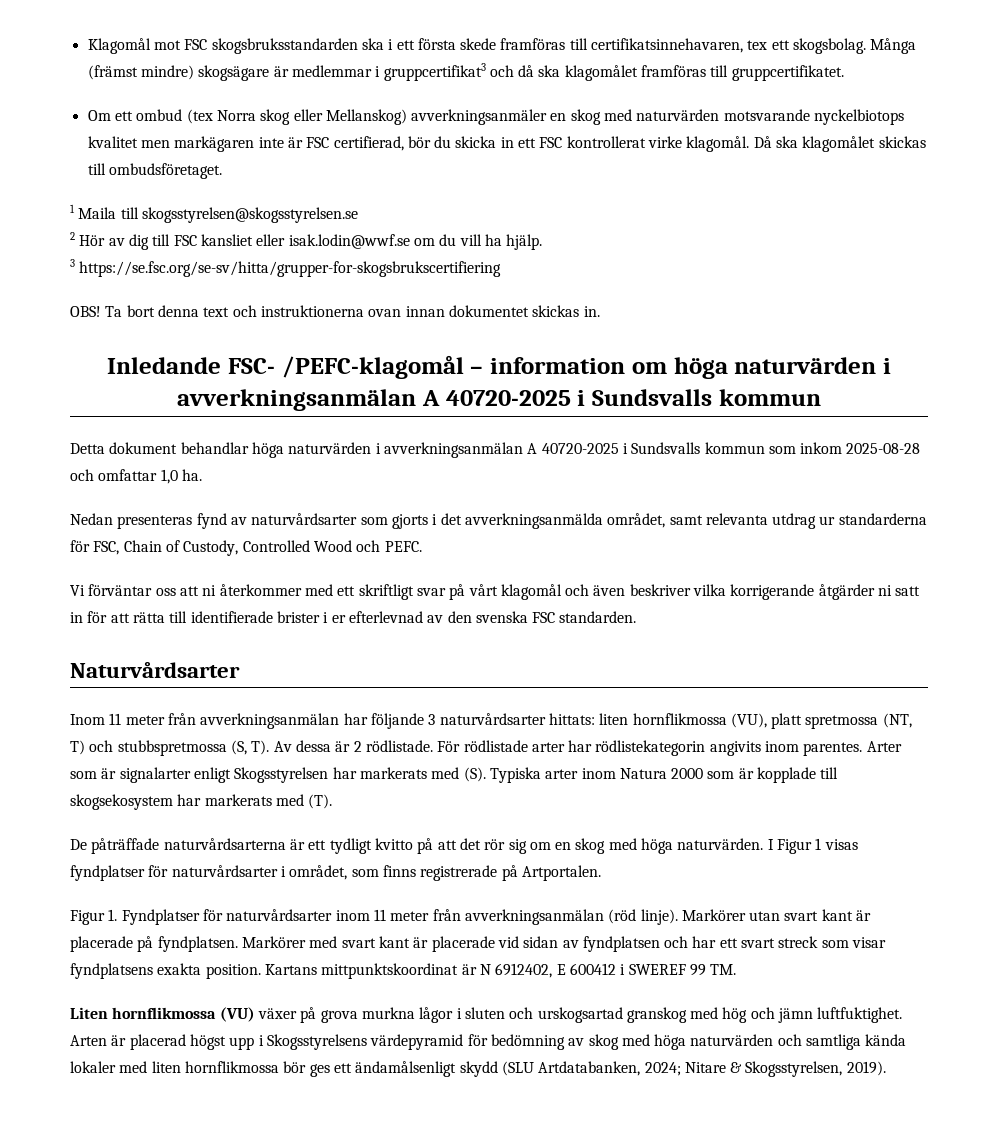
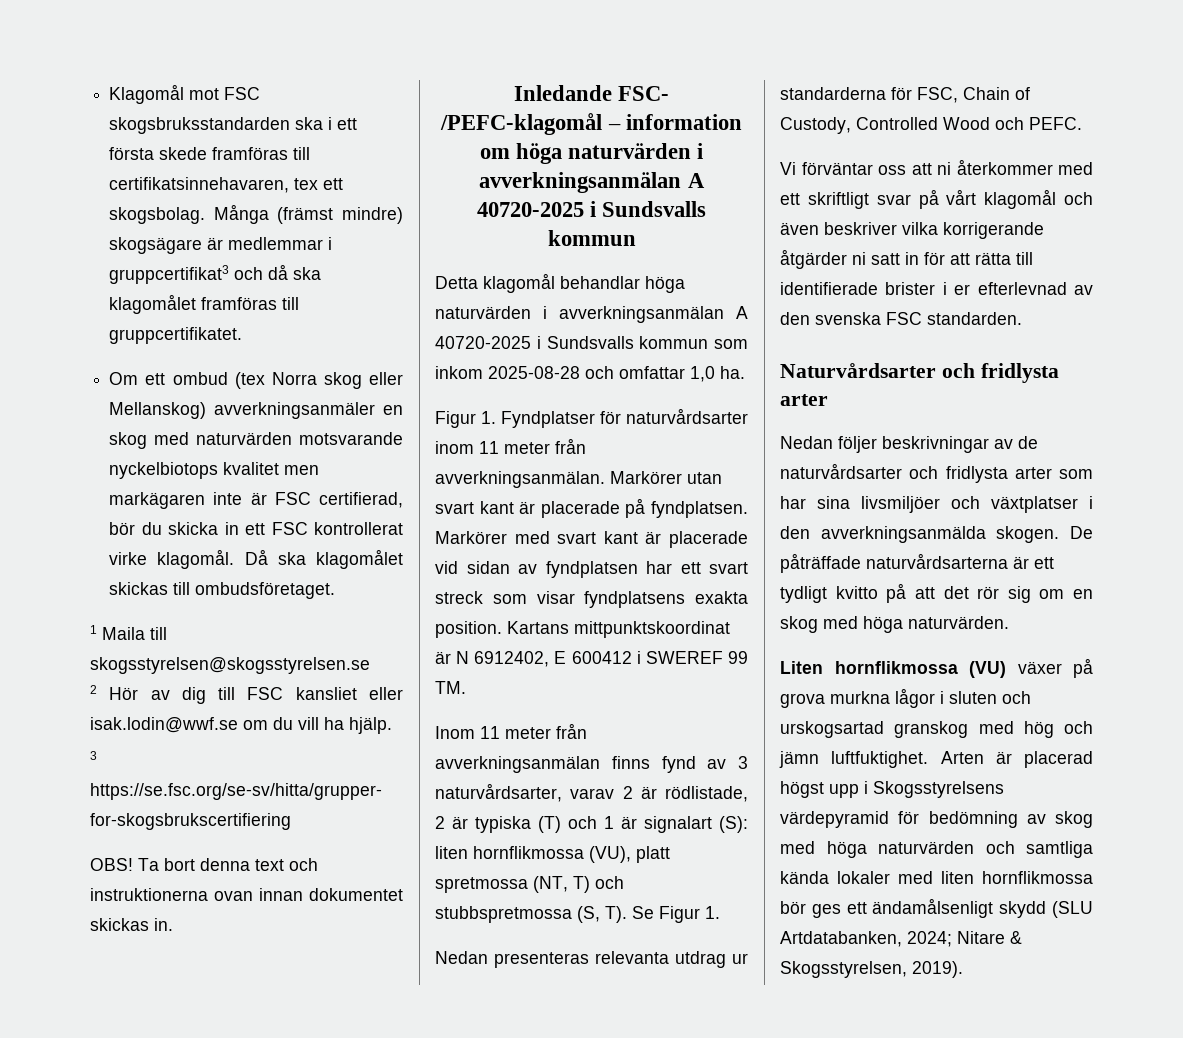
- Detta dokument behandlar höga naturvärden i avverkningsanmälan A 40720-2025 i Sundsvalls kommun som inkom 2025-08-28 och omfattar 1,0 ha.
+ Detta klagomål behandlar höga naturvärden i avverkningsanmälan A 40720-2025 i Sundsvalls kommun som inkom 2025-08-28 och omfattar 1,0 ha.
- Nedan presenteras fynd av naturvårdsarter som gjorts i det avverkningsanmälda området, samt relevanta utdrag ur standarderna för FSC, Chain of Custody, Controlled Wood och PEFC.
+ Figur 1. Fyndplatser för naturvårdsarter inom 11 meter från avverkningsanmälan. Markörer utan svart kant är placerade på fyndplatsen. Markörer med svart kant är placerade vid sidan av fyndplatsen har ett svart streck som visar fyndplatsens exakta position. Kartans mittpunktskoordinat är N 6912402, E 600412 i SWEREF 99 TM.
+ Inom 11 meter från avverkningsanmälan finns fynd av 3 naturvårdsarter, varav 2 är rödlistade, 2 är typiska (T) och 1 är signalart (S): liten hornflikmossa (VU), platt spretmossa (NT, T) och stubbspretmossa (S, T). Se Figur 1.
+ Nedan presenteras relevanta utdrag ur standarderna för FSC, Chain of Custody, Controlled Wood och PEFC.
- Naturvårdsarter
- Inom 11 meter från avverkningsanmälan har följande 3 naturvårdsarter hittats: liten hornflikmossa (VU), platt spretmossa (NT, T) och stubbspretmossa (S, T). Av dessa är 2 rödlistade. För rödlistade arter har rödlistekategorin angivits inom parentes. Arter som är signalarter enligt Skogsstyrelsen har markerats med (S). Typiska arter inom Natura 2000 som är kopplade till skogsekosystem har markerats med (T).
- De påträffade naturvårdsarterna är ett tydligt kvitto på att det rör sig om en skog med höga naturvärden. I Figur 1 visas fyndplatser för naturvårdsarter i området, som finns registrerade på Artportalen.
- Figur 1. Fyndplatser för naturvårdsarter inom 11 meter från avverkningsanmälan (röd linje). Markörer utan svart kant är placerade på fyndplatsen. Markörer med svart kant är placerade vid sidan av fyndplatsen och har ett svart streck som visar fyndplatsens exakta position. Kartans mittpunktskoordinat är N 6912402, E 600412 i SWEREF 99 TM.
+ Naturvårdsarter och fridlysta arter
+ Nedan följer beskrivningar av de naturvårdsarter och fridlysta arter som har sina livsmiljöer och växtplatser i den avverkningsanmälda skogen. De påträffade naturvårdsarterna är ett tydligt kvitto på att det rör sig om en skog med höga naturvärden.

